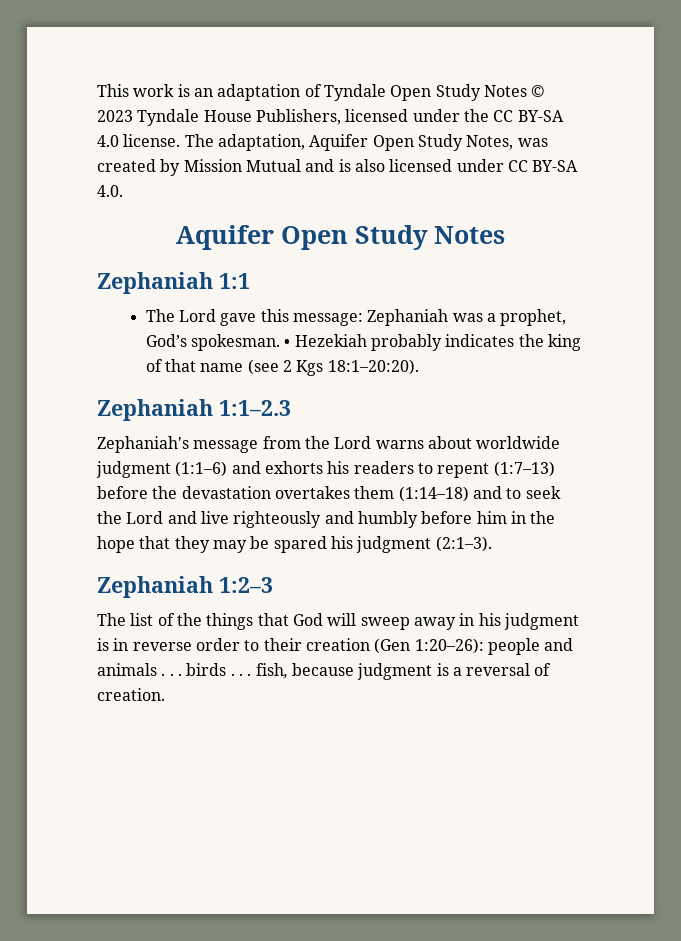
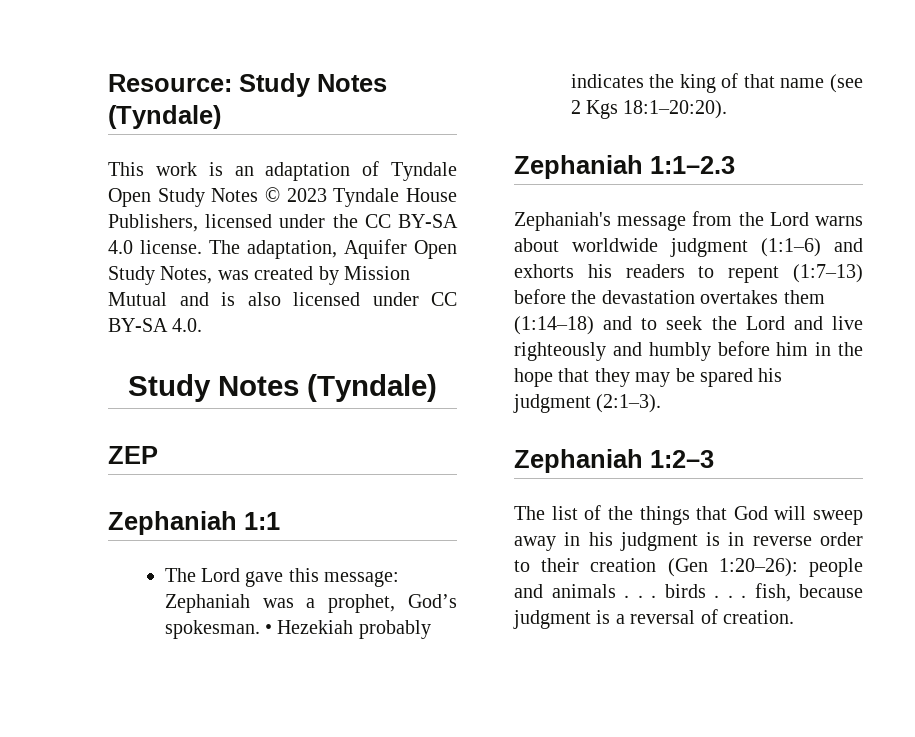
+ Resource: Study Notes (Tyndale)
  The adaptation, Aquifer Open Study Notes, was created by Mission Mutual and is also licensed under CC BY-SA 4.0.
- Aquifer Open Study Notes
+ Study Notes (Tyndale)
+ ZEP

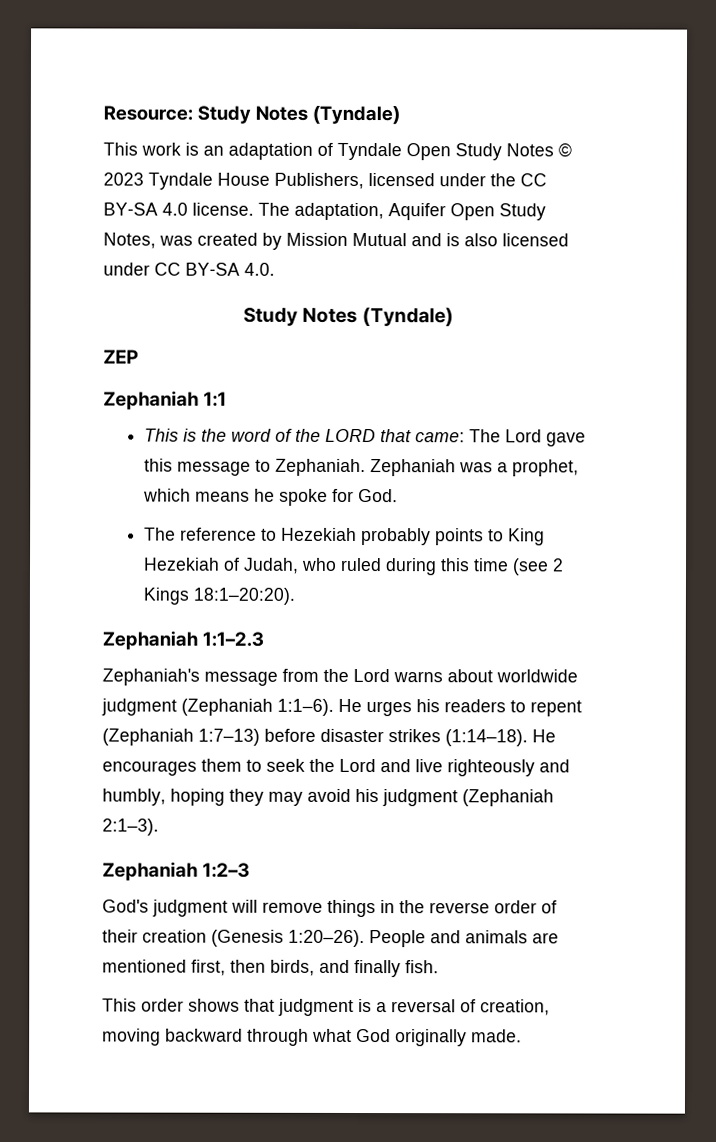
- The Lord gave this message: Zephaniah was a prophet, God’s spokesman. • Hezekiah probably indicates the king of that name (see 2 Kgs 18:1–20:20).
+ This is the word of the LORD that came: The Lord gave this message to Zephaniah. Zephaniah was a prophet, which means he spoke for God.
+ The reference to Hezekiah probably points to King Hezekiah of Judah, who ruled during this time (see 2 Kings 18:1–20:20).
- Zephaniah's message from the Lord warns about worldwide judgment (1:1–6) and exhorts his readers to repent (1:7–13) before the devastation overtakes them (1:14–18) and to seek the Lord and live righteously and humbly before him in the hope that they may be spared his judgment (2:1–3).
+ Zephaniah's message from the Lord warns about worldwide judgment (Zephaniah 1:1–6). He urges his readers to repent (Zephaniah 1:7–13) before disaster strikes (1:14–18). He encourages them to seek the Lord and live righteously and humbly, hoping they may avoid his judgment (Zephaniah 2:1–3).
  Zephaniah 1:2–3
- The list of the things that God will sweep away in his judgment is in reverse order to their creation (Gen 1:20–26): people and animals . . . birds . . . fish, because judgment is a reversal of creation.
+ God's judgment will remove things in the reverse order of their creation (Genesis 1:20–26). People and animals are mentioned first, then birds, and finally fish.
+ This order shows that judgment is a reversal of creation, moving backward through what God originally made.

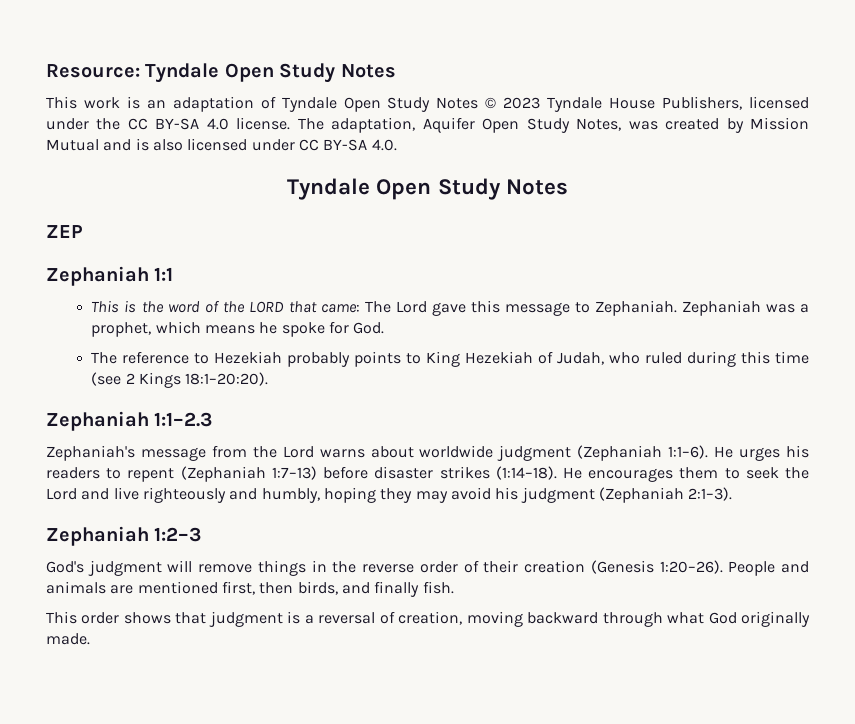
- Resource: Study Notes (Tyndale)
+ Resource: Tyndale Open Study Notes
  The adaptation, Aquifer Open Study Notes, was created by Mission Mutual and is also licensed under CC BY-SA 4.0.
- Study Notes (Tyndale)
+ Tyndale Open Study Notes

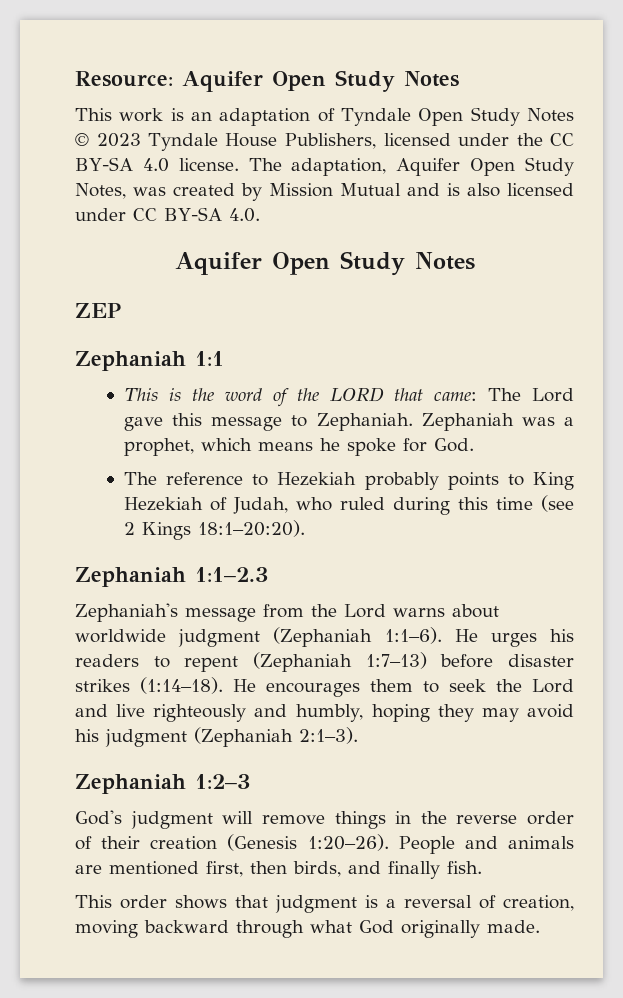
- Resource: Tyndale Open Study Notes
+ Resource: Aquifer Open Study Notes
  The adaptation, Aquifer Open Study Notes, was created by Mission Mutual and is also licensed under CC BY-SA 4.0.
- Tyndale Open Study Notes
+ Aquifer Open Study Notes

